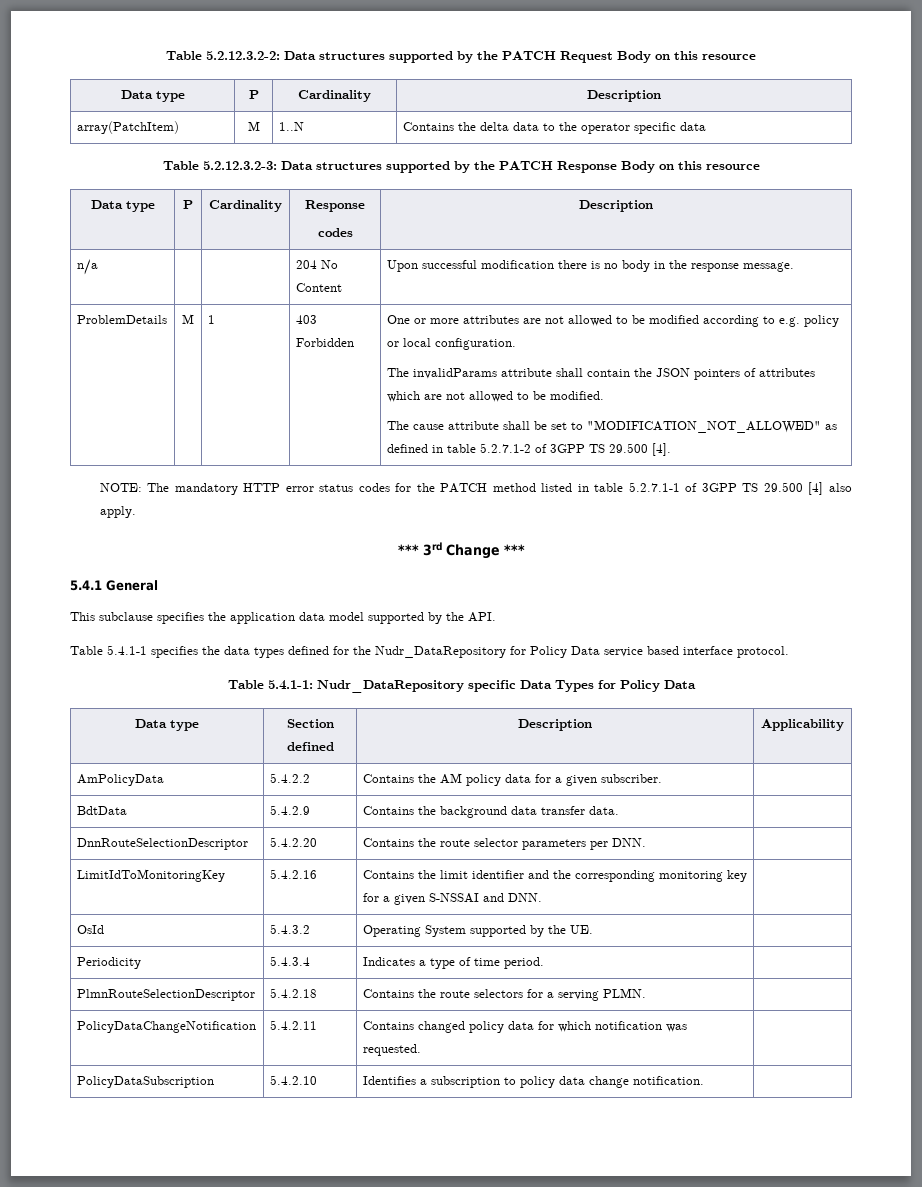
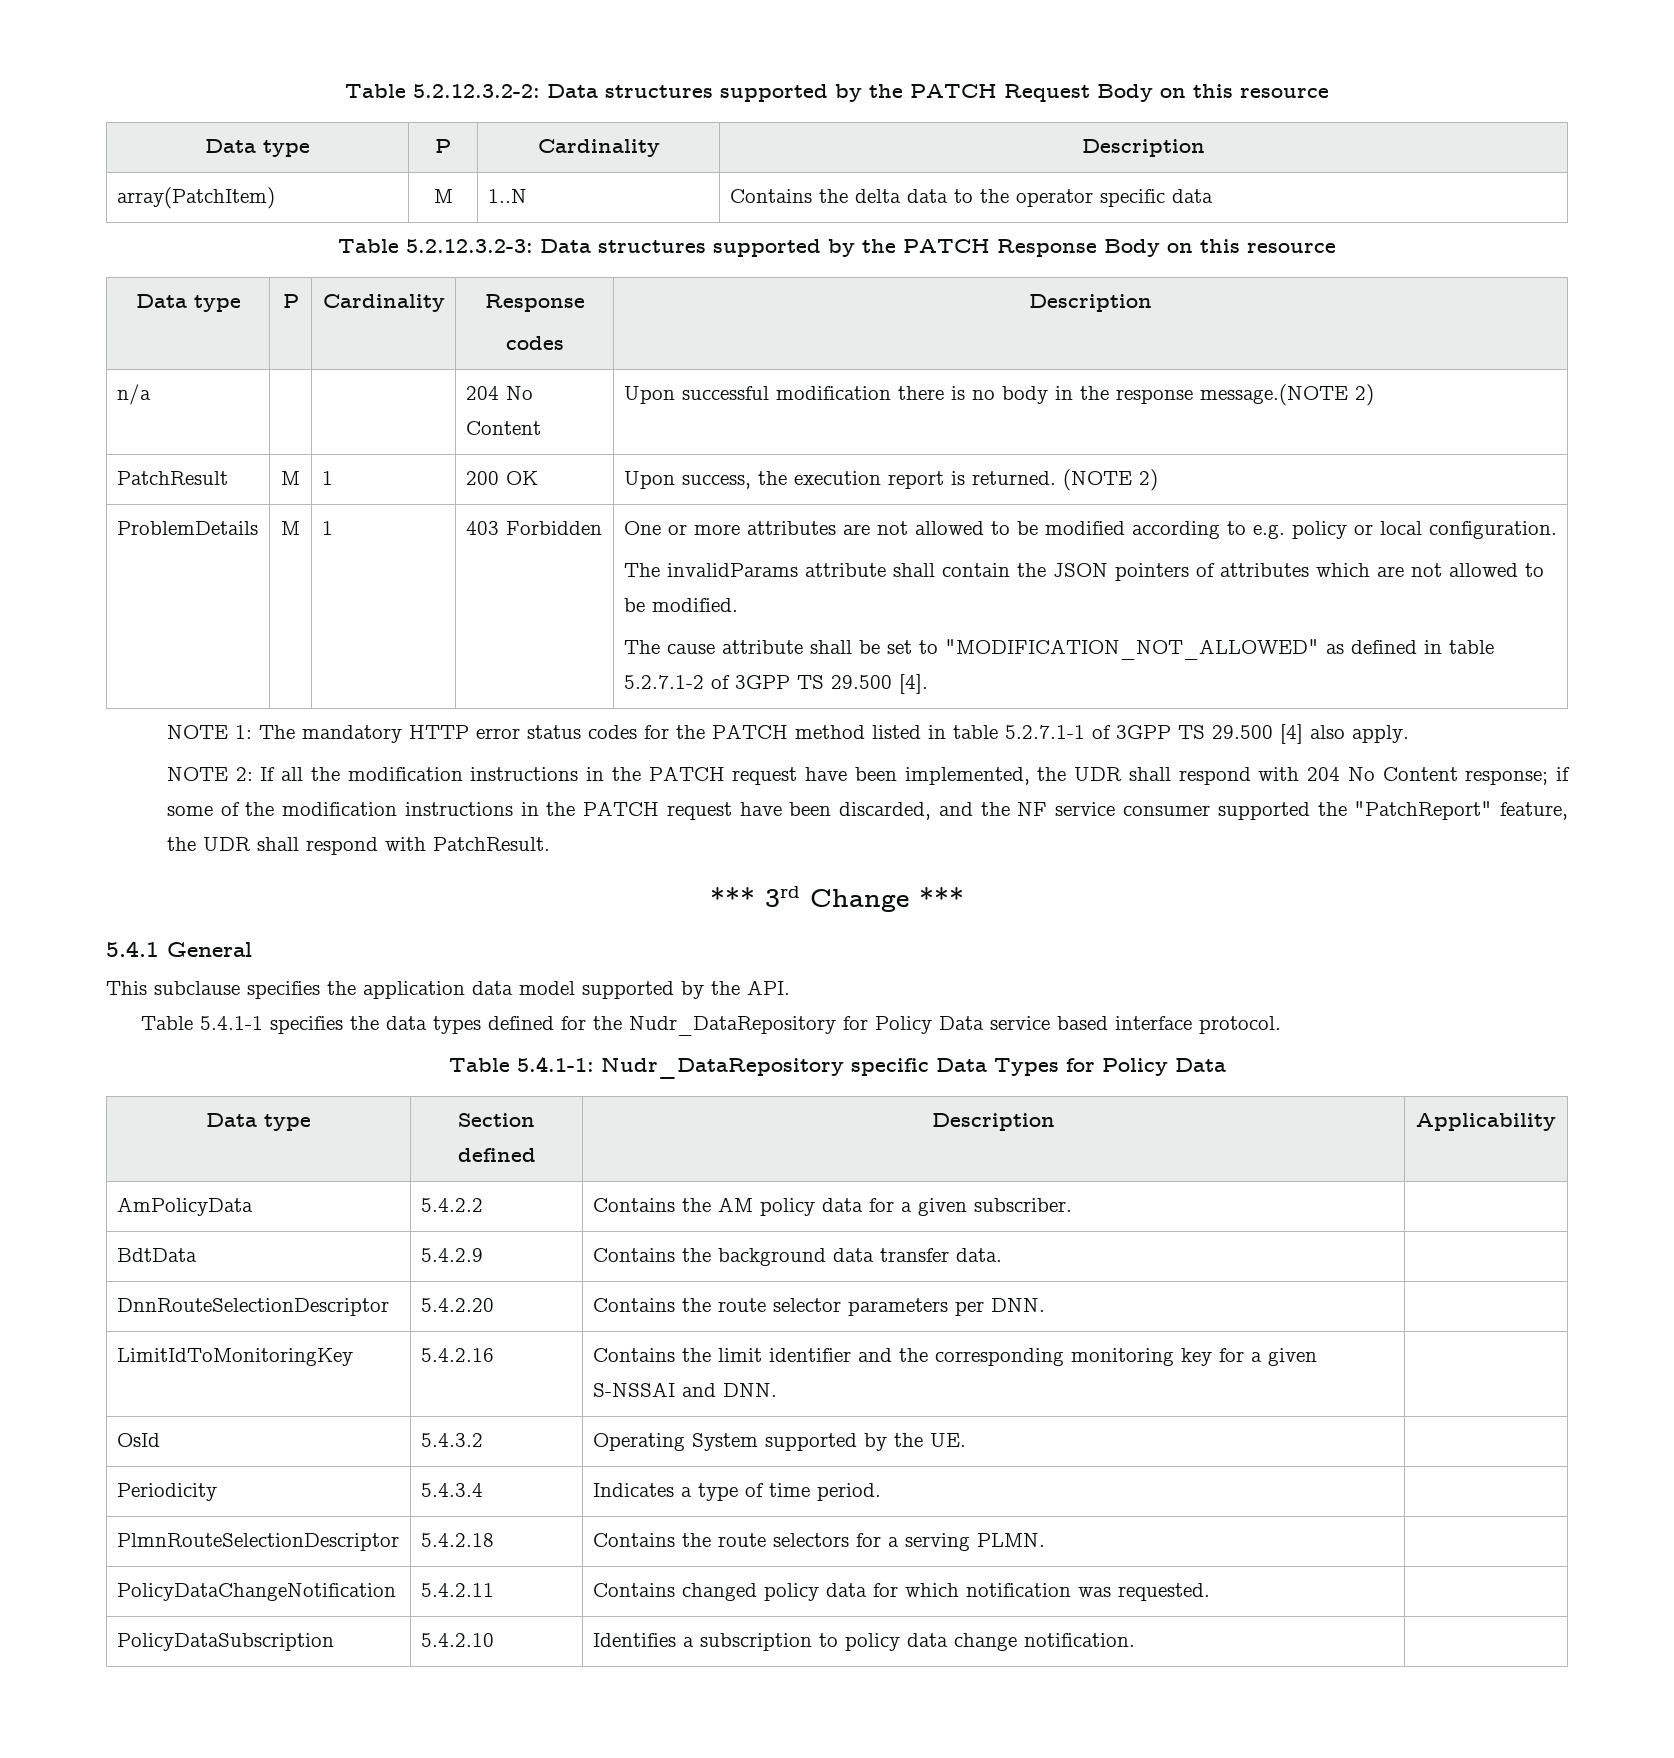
- n/a | | | 204 No Content | Upon successful modification there is no body in the response message.
+ n/a | | | 204 No Content | Upon successful modification there is no body in the response message.(NOTE 2)
+ PatchResult | M | 1 | 200 OK | Upon success, the execution report is returned. (NOTE 2)
- NOTE: The mandatory HTTP error status codes for the PATCH method listed in table 5.2.7.1-1 of 3GPP TS 29.500 [4] also apply.
+ NOTE 1: The mandatory HTTP error status codes for the PATCH method listed in table 5.2.7.1-1 of 3GPP TS 29.500 [4] also apply.
+ NOTE 2: If all the modification instructions in the PATCH request have been implemented, the UDR shall respond with 204 No Content response; if some of the modification instructions in the PATCH request have been discarded, and the NF service consumer supported the "PatchReport" feature, the UDR shall respond with PatchResult.

